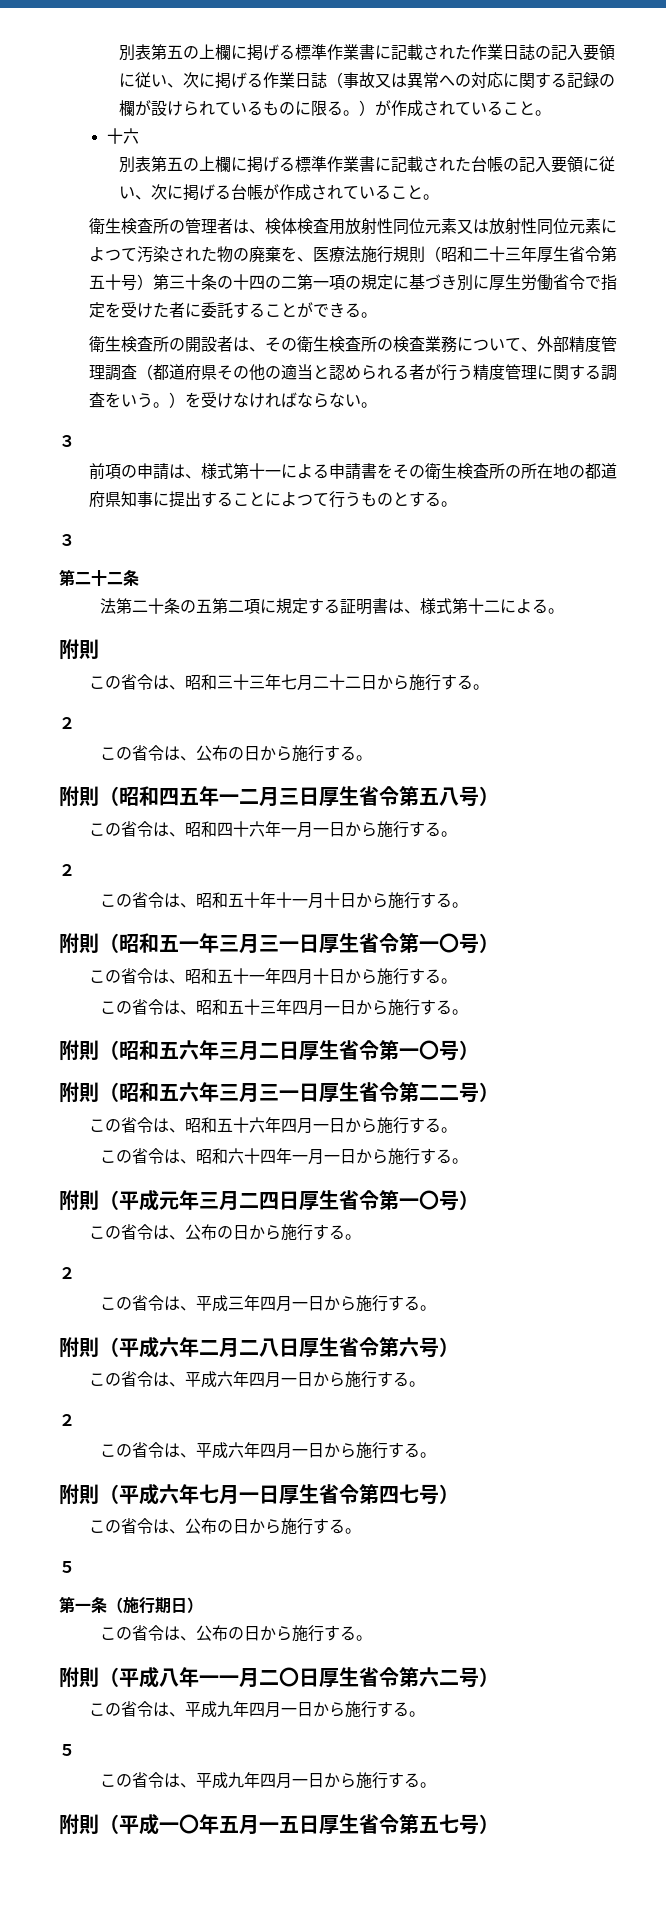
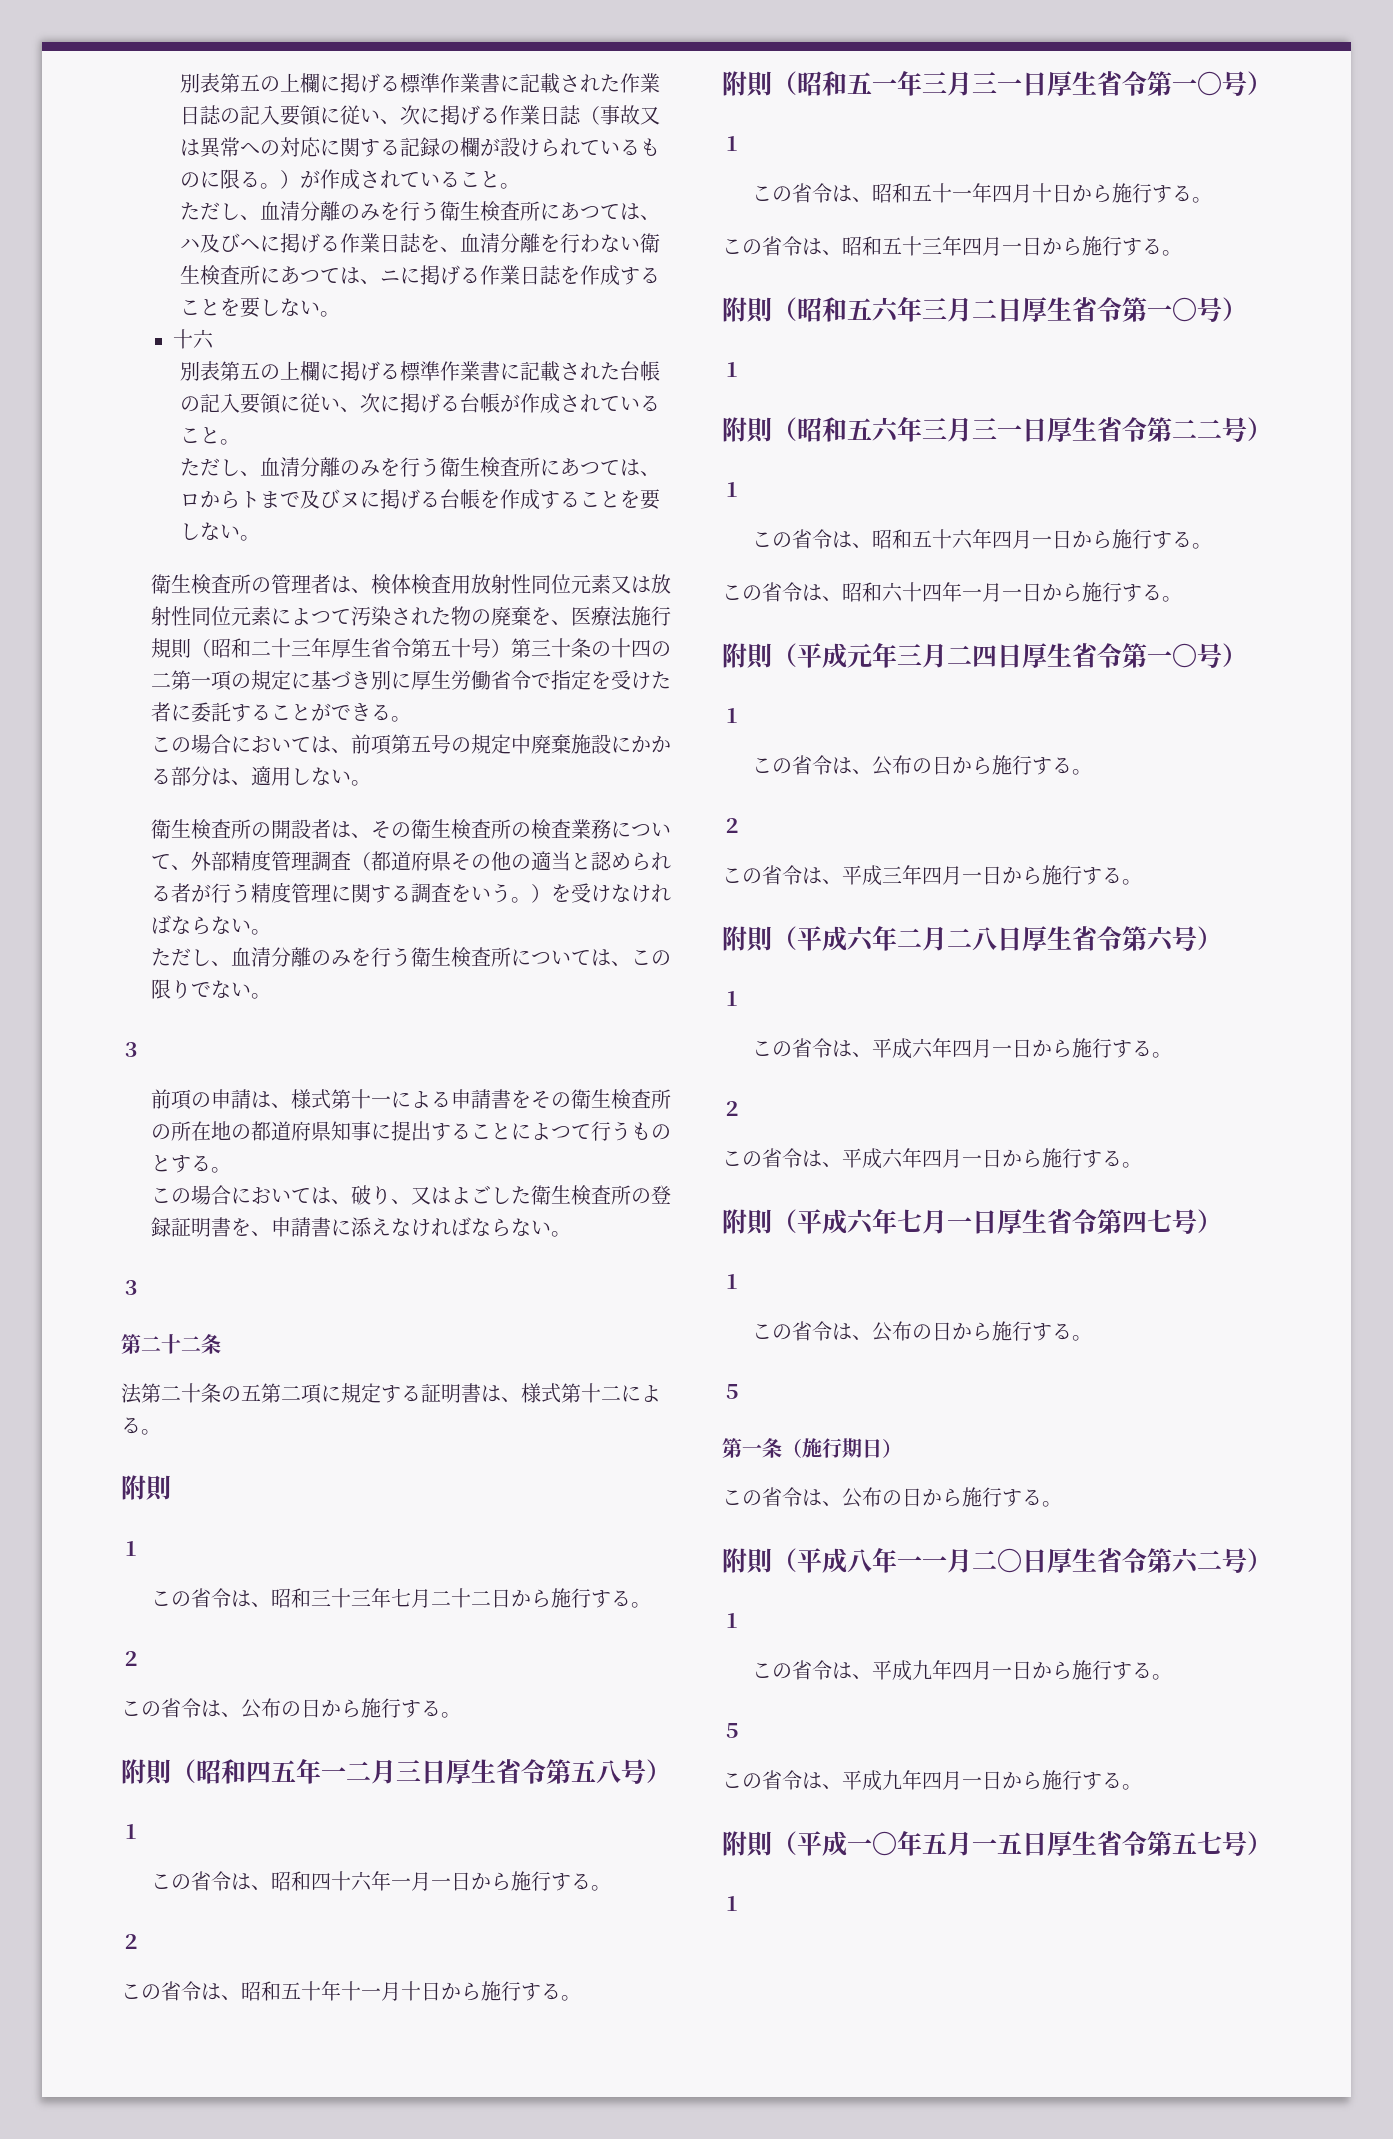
+ ただし、血清分離のみを行う衛生検査所にあつては、ハ及びヘに掲げる作業日誌を、血清分離を行わない衛生検査所にあつては、ニに掲げる作業日誌を作成することを要しない。
+ ただし、血清分離のみを行う衛生検査所にあつては、ロからトまで及びヌに掲げる台帳を作成することを要しない。
+ この場合においては、前項第五号の規定中廃棄施設にかかる部分は、適用しない。
+ ただし、血清分離のみを行う衛生検査所については、この限りでない。
+ この場合においては、破り、又はよごした衛生検査所の登録証明書を、申請書に添えなければならない。
  法第二十条の五第二項に規定する証明書は、様式第十二による。
  附則
+ １
  附則（昭和四五年一二月三日厚生省令第五八号）
+ １
  附則（昭和五一年三月三一日厚生省令第一〇号）
+ １
  附則（昭和五六年三月二日厚生省令第一〇号）
+ １
  附則（昭和五六年三月三一日厚生省令第二二号）
+ １
  附則（平成元年三月二四日厚生省令第一〇号）
+ １
  附則（平成六年二月二八日厚生省令第六号）
+ １
  附則（平成六年七月一日厚生省令第四七号）
+ １
  附則（平成八年一一月二〇日厚生省令第六二号）
+ １
  附則（平成一〇年五月一五日厚生省令第五七号）
+ １

